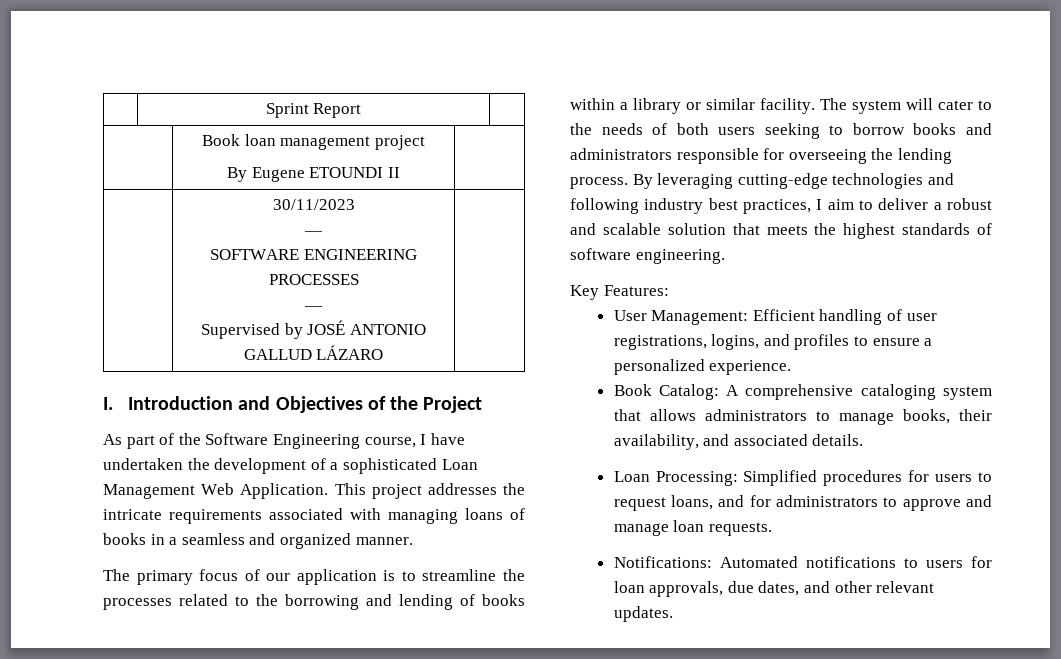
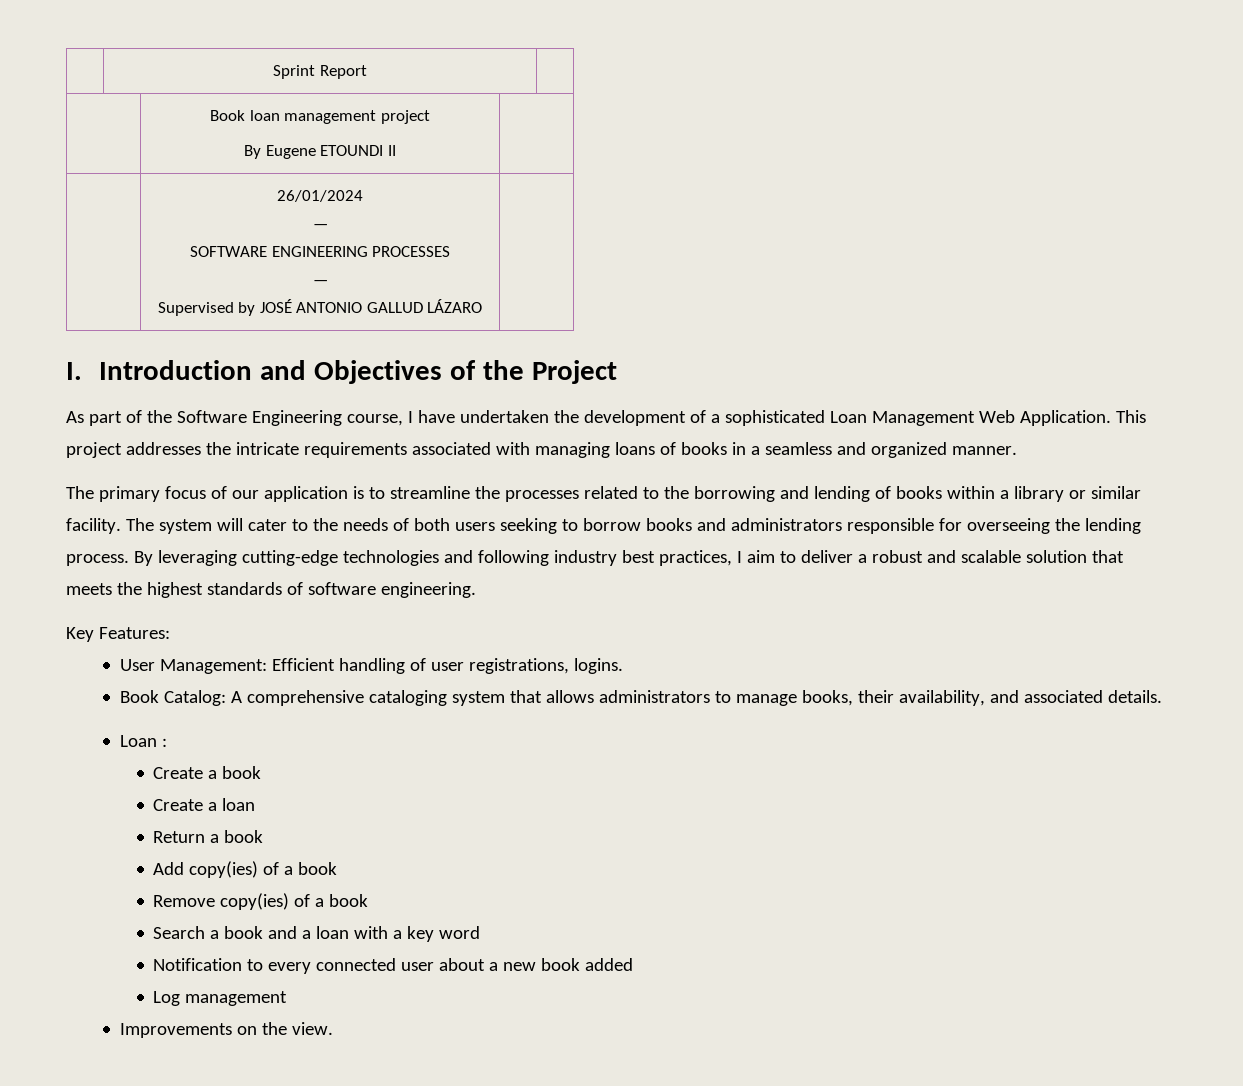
- | 30/11/2023
+ | 26/01/2024
- User Management: Efficient handling of user registrations, logins, and profiles to ensure a personalized experience.
+ User Management: Efficient handling of user registrations, logins.
- Loan Processing: Simplified procedures for users to request loans, and for administrators to approve and manage loan requests.
- Notifications: Automated notifications to users for loan approvals, due dates, and other relevant updates.
+ Loan :
+ Create a book
+ Create a loan
+ Return a book
+ Add copy(ies) of a book
+ Remove copy(ies) of a book
+ Search a book and a loan with a key word
+ Notification to every connected user about a new book added
+ Log management
+ Improvements on the view.

